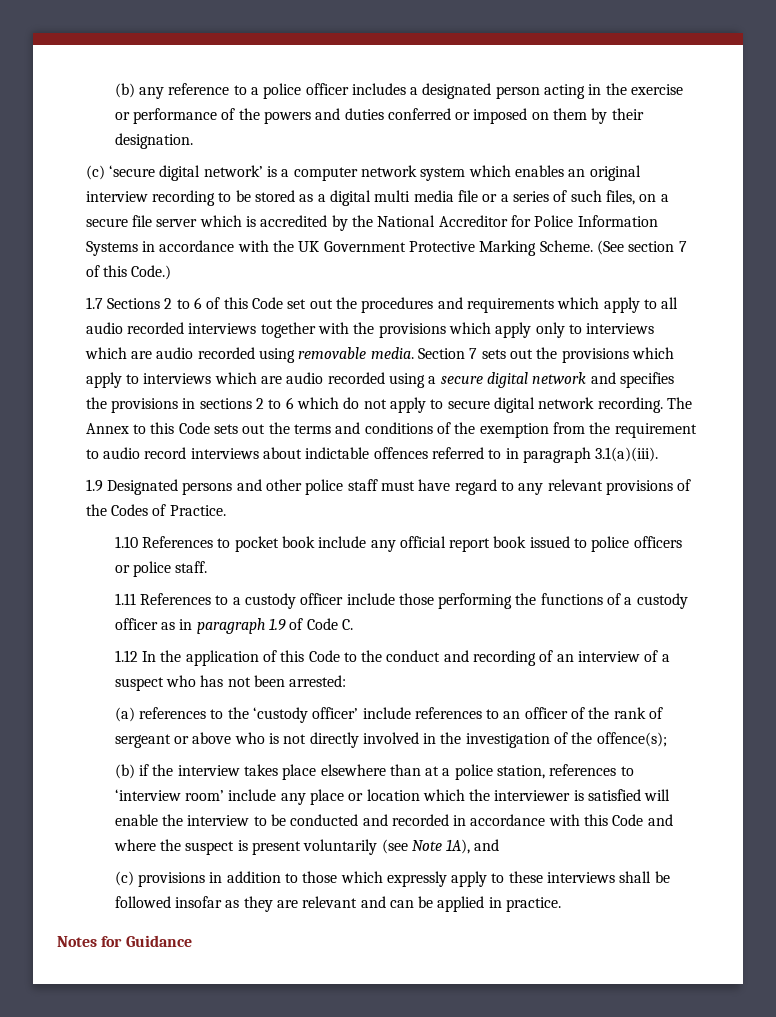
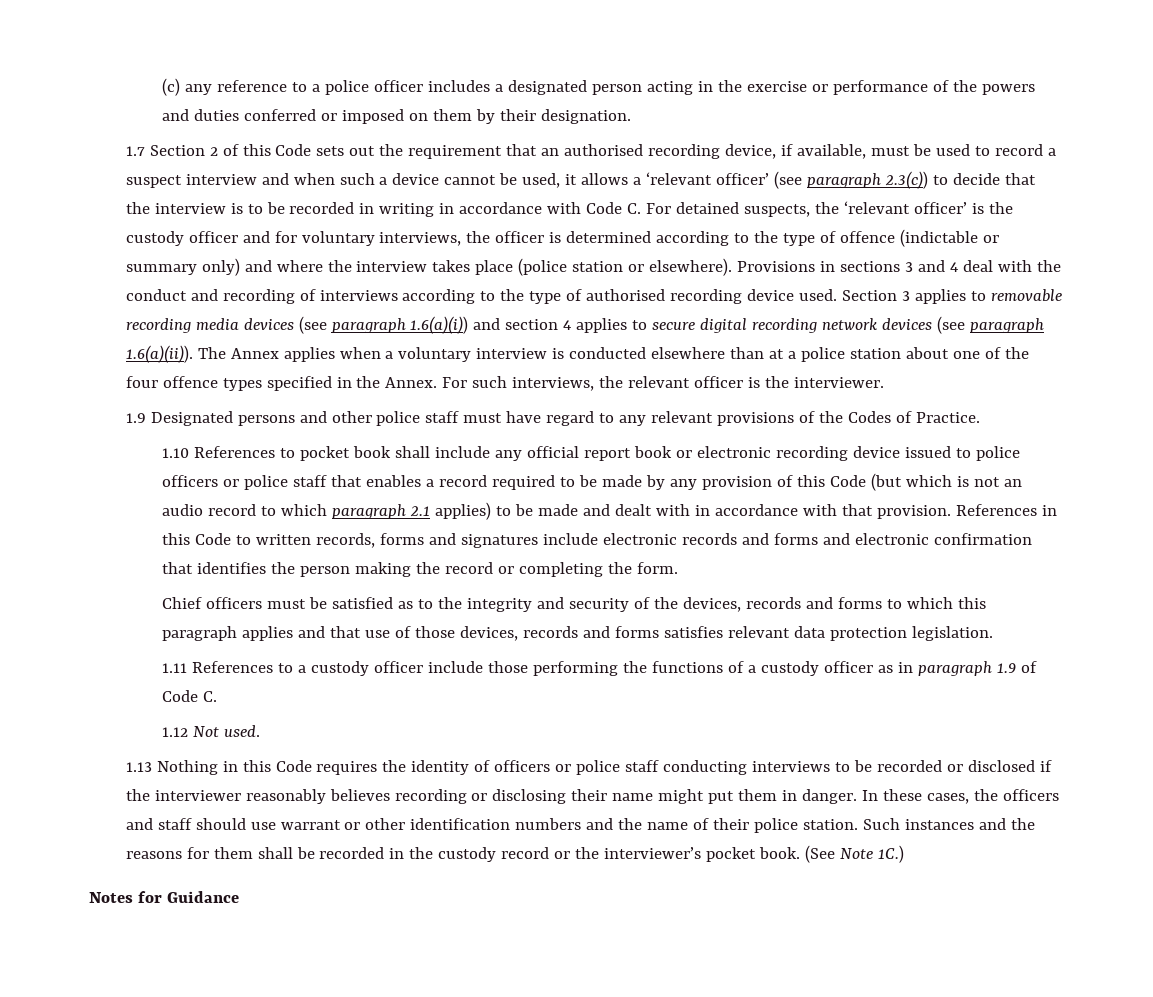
- (b) any reference to a police officer includes a designated person acting in the exercise or performance of the powers and duties conferred or imposed on them by their designation.
+ (c) any reference to a police officer includes a designated person acting in the exercise or performance of the powers and duties conferred or imposed on them by their designation.
- (c) ‘secure digital network’ is a computer network system which enables an original interview recording to be stored as a digital multi media file or a series of such files, on a secure file server which is accredited by the National Accreditor for Police Information Systems in accordance with the UK Government Protective Marking Scheme. (See section 7 of this Code.)
- 1.7 Sections 2 to 6 of this Code set out the procedures and requirements which apply to all audio recorded interviews together with the provisions which apply only to interviews which are audio recorded using removable media. Section 7 sets out the provisions which apply to interviews which are audio recorded using a secure digital network and specifies the provisions in sections 2 to 6 which do not apply to secure digital network recording. The Annex to this Code sets out the terms and conditions of the exemption from the requirement to audio record interviews about indictable offences referred to in paragraph 3.1(a)(iii).
+ 1.7 Section 2 of this Code sets out the requirement that an authorised recording device, if available, must be used to record a suspect interview and when such a device cannot be used, it allows a ‘relevant officer’ (see paragraph 2.3(c)) to decide that the interview is to be recorded in writing in accordance with Code C. For detained suspects, the ‘relevant officer’ is the custody officer and for voluntary interviews, the officer is determined according to the type of offence (indictable or summary only) and where the interview takes place (police station or elsewhere). Provisions in sections 3 and 4 deal with the conduct and recording of interviews according to the type of authorised recording device used. Section 3 applies to removable recording media devices (see paragraph 1.6(a)(i)) and section 4 applies to secure digital recording network devices (see paragraph 1.6(a)(ii)). The Annex applies when a voluntary interview is conducted elsewhere than at a police station about one of the four offence types specified in the Annex. For such interviews, the relevant officer is the interviewer.
- 1.10 References to pocket book include any official report book issued to police officers or police staff.
+ 1.10 References to pocket book shall include any official report book or electronic recording device issued to police officers or police staff that enables a record required to be made by any provision of this Code (but which is not an audio record to which paragraph 2.1 applies) to be made and dealt with in accordance with that provision. References in this Code to written records, forms and signatures include electronic records and forms and electronic confirmation that identifies the person making the record or completing the form.
+ Chief officers must be satisfied as to the integrity and security of the devices, records and forms to which this paragraph applies and that use of those devices, records and forms satisfies relevant data protection legislation.
- 1.12 In the application of this Code to the conduct and recording of an interview of a suspect who has not been arrested:
- (a) references to the ‘custody officer’ include references to an officer of the rank of sergeant or above who is not directly involved in the investigation of the offence(s);
- (b) if the interview takes place elsewhere than at a police station, references to ‘interview room’ include any place or location which the interviewer is satisfied will enable the interview to be conducted and recorded in accordance with this Code and where the suspect is present voluntarily (see Note 1A), and
- (c) provisions in addition to those which expressly apply to these interviews shall be followed insofar as they are relevant and can be applied in practice.
+ 1.12 Not used.
+ 1.13 Nothing in this Code requires the identity of officers or police staff conducting interviews to be recorded or disclosed if the interviewer reasonably believes recording or disclosing their name might put them in danger. In these cases, the officers and staff should use warrant or other identification numbers and the name of their police station. Such instances and the reasons for them shall be recorded in the custody record or the interviewer’s pocket book. (See Note 1C.)

